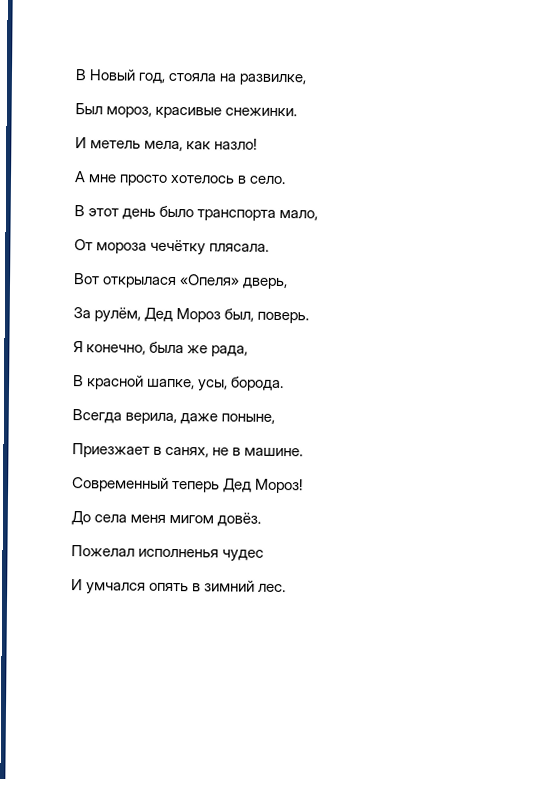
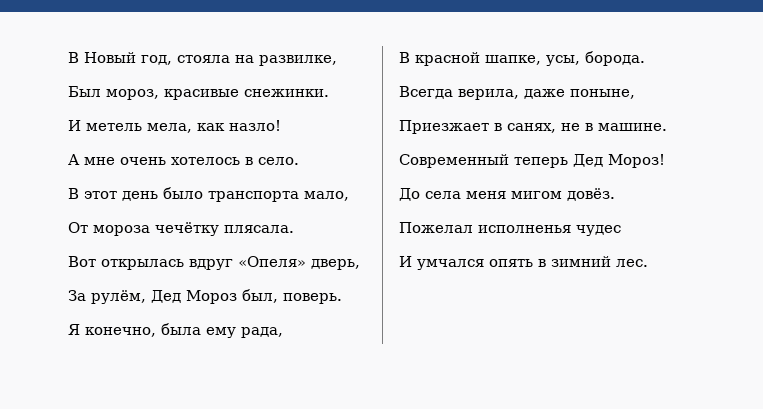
- А мне просто хотелось в село.
+ А мне очень хотелось в село.
- Вот открылася «Опеля» дверь,
+ Вот открылась вдруг «Опеля» дверь,
- Я конечно, была же рада,
+ Я конечно, была ему рада,

